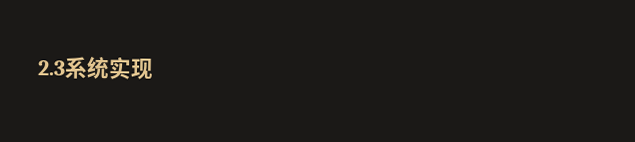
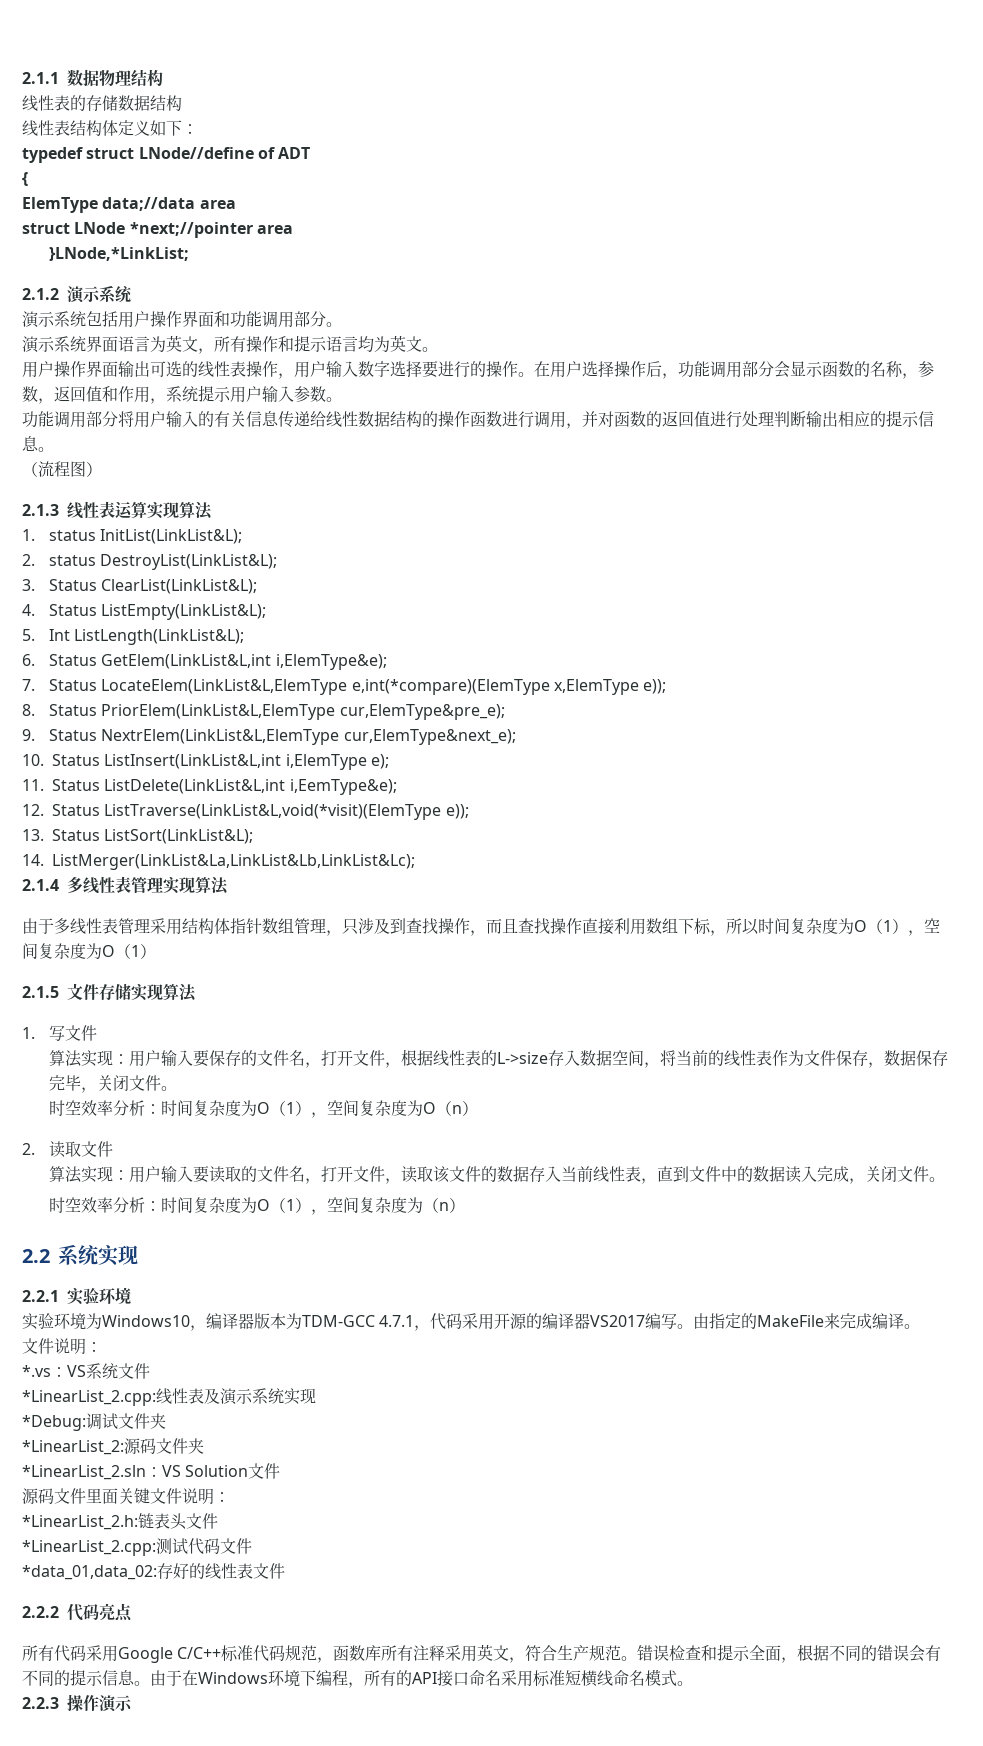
- 2.3系统实现
+ 2.1.1数据物理结构
+ 线性表的存储数据结构
+ 线性表结构体定义如下：
+ typedef struct LNode//define of ADT
+ {
+ ElemType data;//data area
+ struct LNode *next;//pointer area
+ }LNode,*LinkList;
+ 2.1.2演示系统
+ 演示系统包括用户操作界面和功能调用部分。
+ 演示系统界面语言为英文，所有操作和提示语言均为英文。
+ 用户操作界面输出可选的线性表操作，用户输入数字选择要进行的操作。在用户选择操作后，功能调用部分会显示函数的名称，参数，返回值和作用，系统提示用户输入参数。
+ 功能调用部分将用户输入的有关信息传递给线性数据结构的操作函数进行调用，并对函数的返回值进行处理判断输出相应的提示信息。
+ （流程图）
+ 2.1.3线性表运算实现算法
+ 1. status InitList(LinkList&L);
+ 2. status DestroyList(LinkList&L);
+ 3. Status ClearList(LinkList&L);
+ 4. Status ListEmpty(LinkList&L);
+ 5. Int ListLength(LinkList&L);
+ 6. Status GetElem(LinkList&L,int i,ElemType&e);
+ 7. Status LocateElem(LinkList&L,ElemType e,int(*compare)(ElemType x,ElemType e));
+ 8. Status PriorElem(LinkList&L,ElemType cur,ElemType&pre_e);
+ 9. Status NextrElem(LinkList&L,ElemType cur,ElemType&next_e);
+ 10. Status ListInsert(LinkList&L,int i,ElemType e);
+ 11. Status ListDelete(LinkList&L,int i,EemType&e);
+ 12. Status ListTraverse(LinkList&L,void(*visit)(ElemType e));
+ 13. Status ListSort(LinkList&L);
+ 14. ListMerger(LinkList&La,LinkList&Lb,LinkList&Lc);
+ 2.1.4多线性表管理实现算法
+ 由于多线性表管理采用结构体指针数组管理，只涉及到查找操作，而且查找操作直接利用数组下标，所以时间复杂度为O（1），空间复杂度为O（1）
+ 2.1.5文件存储实现算法
+ 1.写文件
+ 算法实现：用户输入要保存的文件名，打开文件，根据线性表的L->size存入数据空间，将当前的线性表作为文件保存，数据保存完毕，关闭文件。
+ 时空效率分析：时间复杂度为O（1），空间复杂度为O（n）
+ 2.读取文件
+ 算法实现：用户输入要读取的文件名，打开文件，读取该文件的数据存入当前线性表，直到文件中的数据读入完成，关闭文件。
+ 时空效率分析：时间复杂度为O（1），空间复杂度为（n）
+ 2.2系统实现
+ 2.2.1实验环境
+ 实验环境为Windows10，编译器版本为TDM-GCC 4.7.1，代码采用开源的编译器VS2017编写。由指定的MakeFile来完成编译。
+ 文件说明：
+ *.vs：VS系统文件
+ *LinearList_2.cpp:线性表及演示系统实现
+ *Debug:调试文件夹
+ *LinearList_2:源码文件夹
+ *LinearList_2.sln：VS Solution文件
+ 源码文件里面关键文件说明：
+ *LinearList_2.h:链表头文件
+ *LinearList_2.cpp:测试代码文件
+ *data_01,data_02:存好的线性表文件
+ 2.2.2代码亮点
+ 所有代码采用Google C/C++标准代码规范，函数库所有注释采用英文，符合生产规范。错误检查和提示全面，根据不同的错误会有不同的提示信息。由于在Windows环境下编程，所有的API接口命名采用标准短横线命名模式。
+ 2.2.3操作演示

